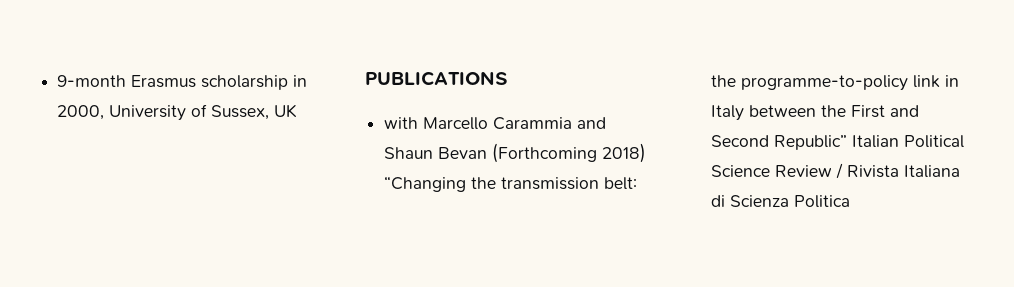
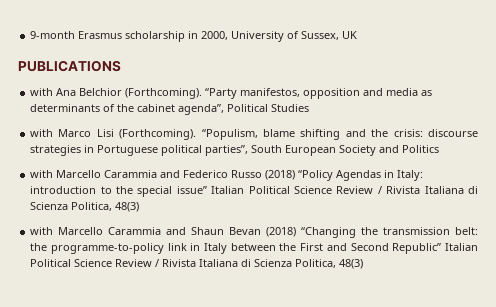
+ with Ana Belchior (Forthcoming). “Party manifestos, opposition and media as determinants of the cabinet agenda”, Political Studies
+ with Marco Lisi (Forthcoming). “Populism, blame shifting and the crisis: discourse strategies in Portuguese political parties”, South European Society and Politics
+ with Marcello Carammia and Federico Russo (2018) “Policy Agendas in Italy: introduction to the special issue” Italian Political Science Review / Rivista Italiana di Scienza Politica, 48(3)
- with Marcello Carammia and Shaun Bevan (Forthcoming 2018) “Changing the transmission belt: the programme-to-policy link in Italy between the First and Second Republic” Italian Political Science Review / Rivista Italiana di Scienza Politica
+ with Marcello Carammia and Shaun Bevan (2018) “Changing the transmission belt: the programme-to-policy link in Italy between the First and Second Republic” Italian Political Science Review / Rivista Italiana di Scienza Politica, 48(3)

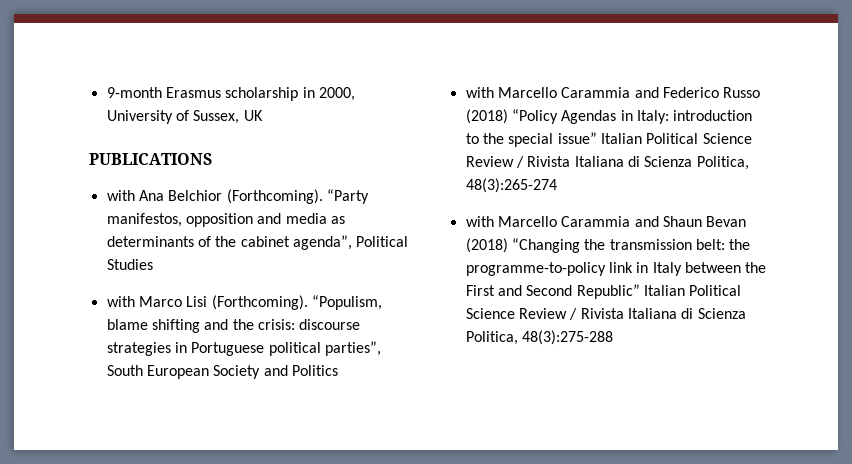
- with Marcello Carammia and Federico Russo (2018) “Policy Agendas in Italy: introduction to the special issue” Italian Political Science Review / Rivista Italiana di Scienza Politica, 48(3)
+ with Marcello Carammia and Federico Russo (2018) “Policy Agendas in Italy: introduction to the special issue” Italian Political Science Review / Rivista Italiana di Scienza Politica, 48(3):265-274
- with Marcello Carammia and Shaun Bevan (2018) “Changing the transmission belt: the programme-to-policy link in Italy between the First and Second Republic” Italian Political Science Review / Rivista Italiana di Scienza Politica, 48(3)
+ with Marcello Carammia and Shaun Bevan (2018) “Changing the transmission belt: the programme-to-policy link in Italy between the First and Second Republic” Italian Political Science Review / Rivista Italiana di Scienza Politica, 48(3):275-288

